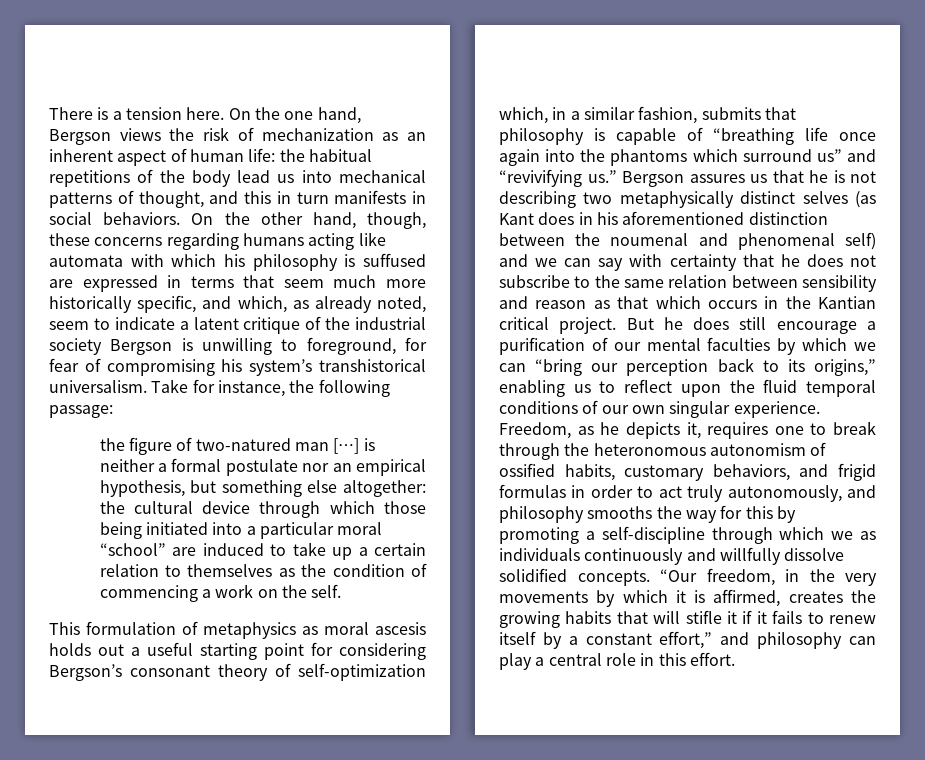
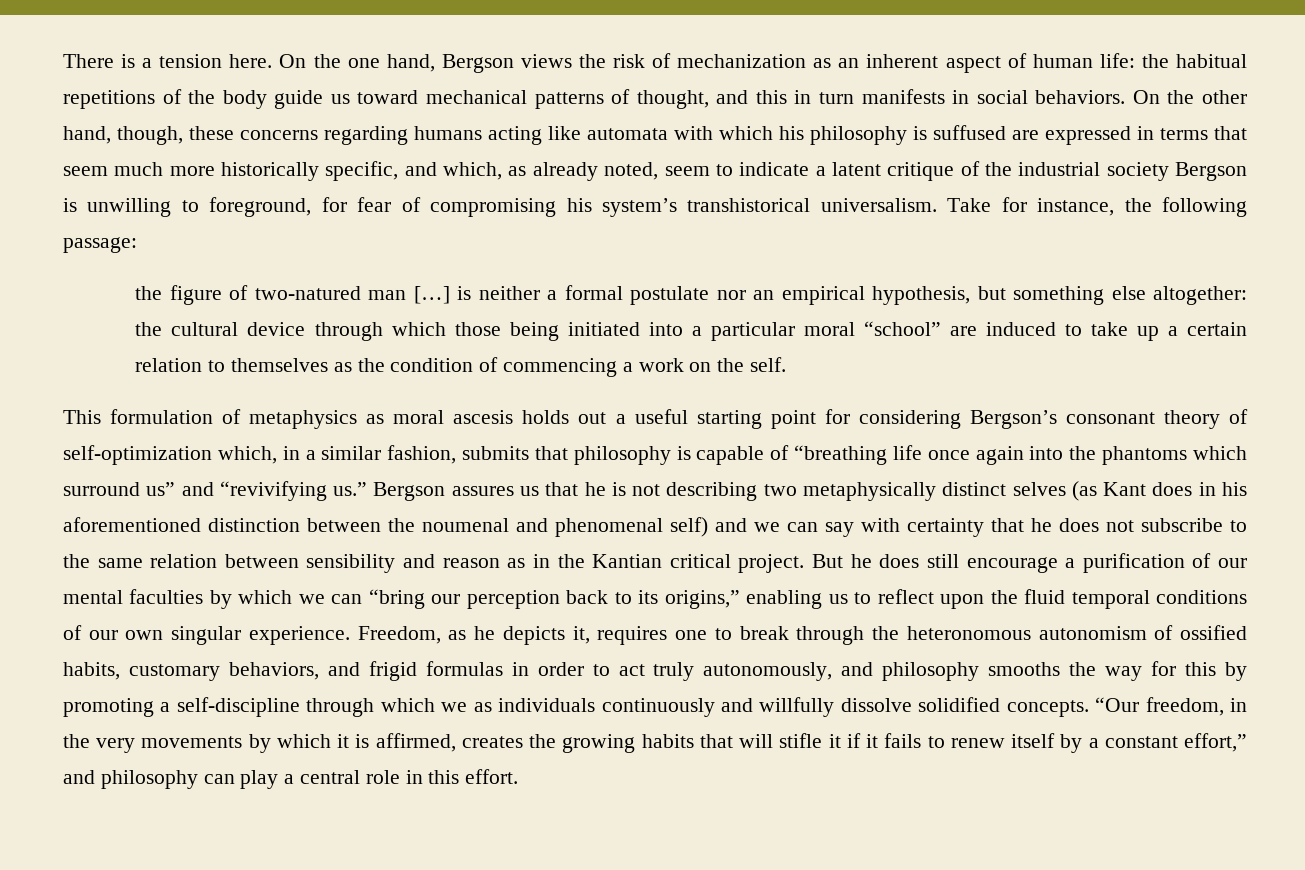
- On the one hand, Bergson views the risk of mechanization as an inherent aspect of human life: the habitual repetitions of the body lead us into mechanical patterns of thought, and this in turn manifests in social behaviors.
+ On the one hand, Bergson views the risk of mechanization as an inherent aspect of human life: the habitual repetitions of the body guide us toward mechanical patterns of thought, and this in turn manifests in social behaviors.
- Bergson assures us that he is not describing two metaphysically distinct selves (as Kant does in his aforementioned distinction between the noumenal and phenomenal self) and we can say with certainty that he does not subscribe to the same relation between sensibility and reason as that which occurs in the Kantian critical project.
+ Bergson assures us that he is not describing two metaphysically distinct selves (as Kant does in his aforementioned distinction between the noumenal and phenomenal self) and we can say with certainty that he does not subscribe to the same relation between sensibility and reason as in the Kantian critical project.

